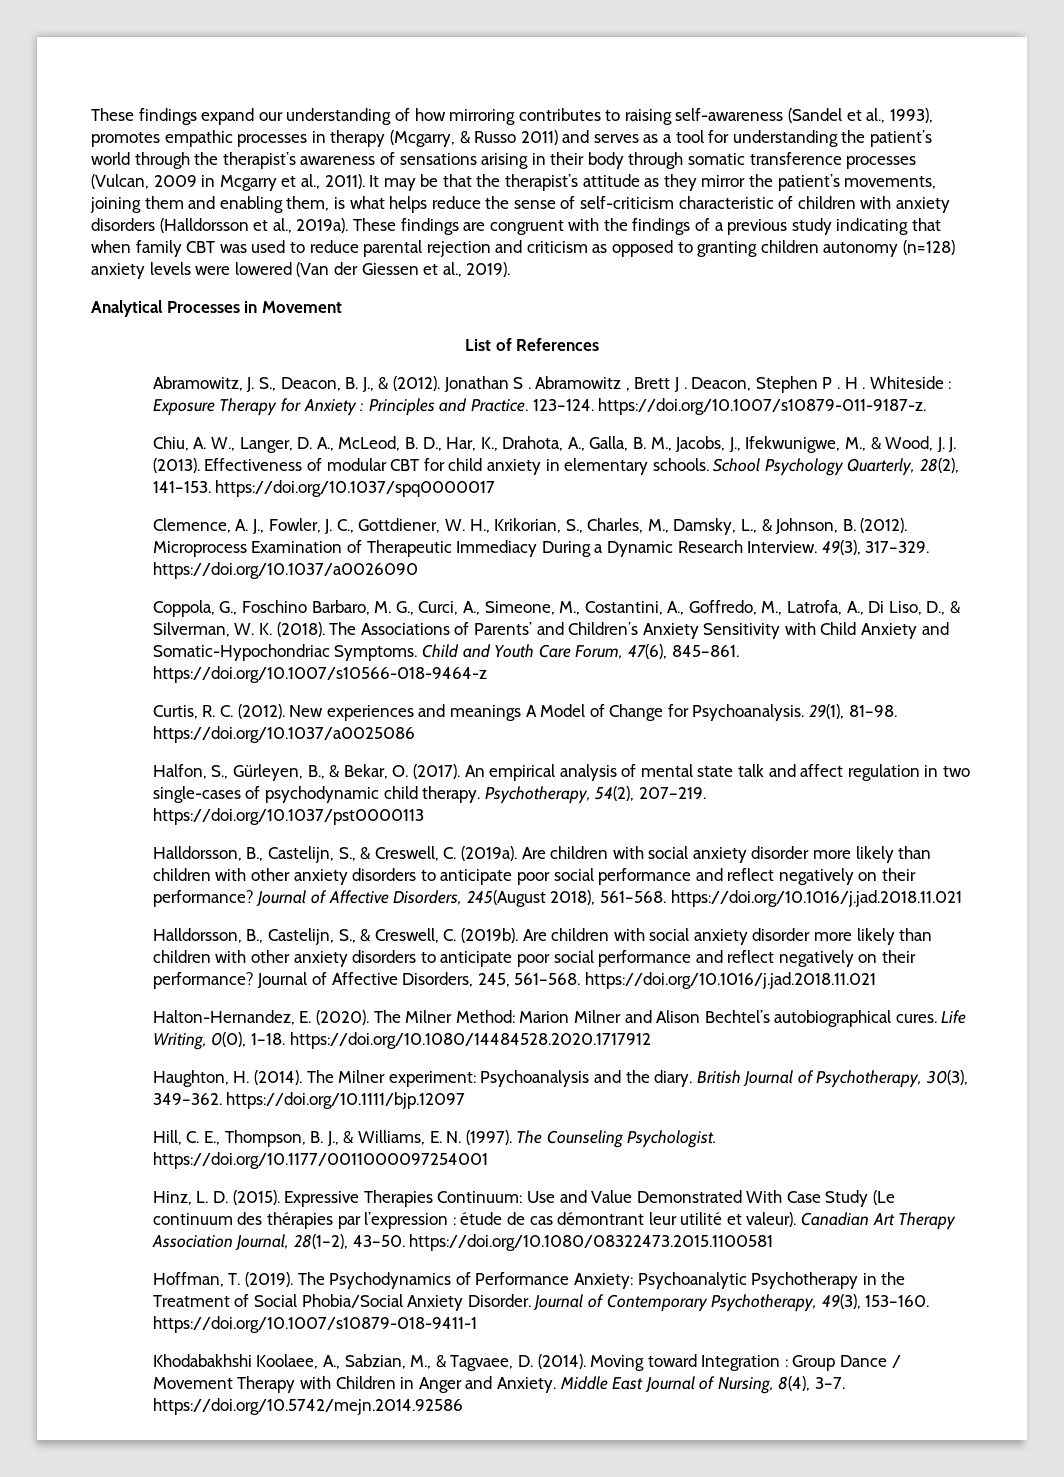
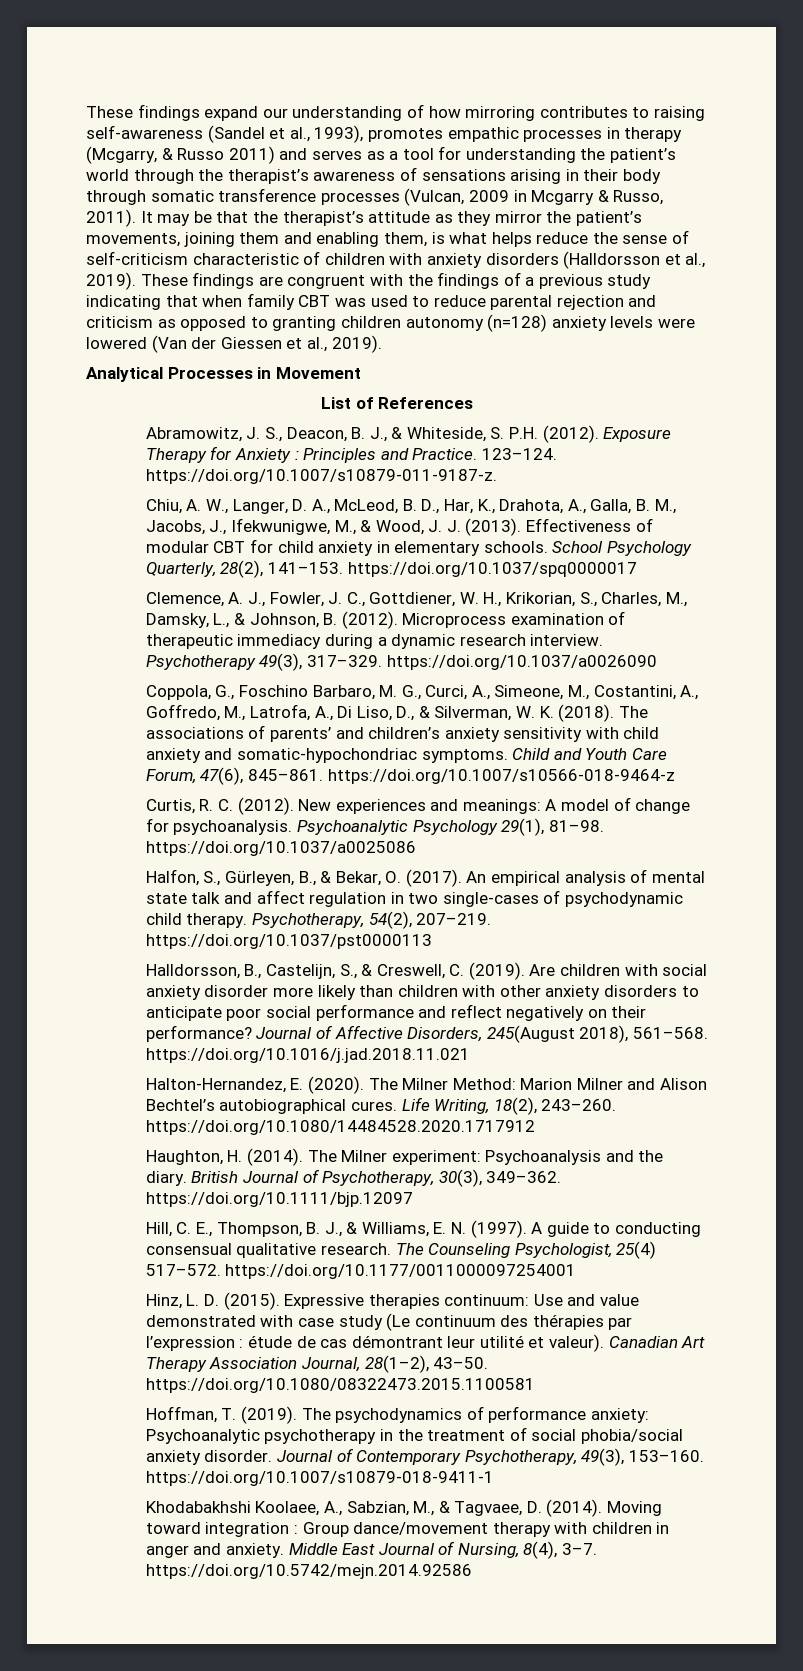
- These findings expand our understanding of how mirroring contributes to raising self-awareness (Sandel et al., 1993), promotes empathic processes in therapy (Mcgarry, & Russo 2011) and serves as a tool for understanding the patient’s world through the therapist’s awareness of sensations arising in their body through somatic transference processes (Vulcan, 2009 in Mcgarry et al., 2011).
+ These findings expand our understanding of how mirroring contributes to raising self-awareness (Sandel et al., 1993), promotes empathic processes in therapy (Mcgarry, & Russo 2011) and serves as a tool for understanding the patient’s world through the therapist’s awareness of sensations arising in their body through somatic transference processes (Vulcan, 2009 in Mcgarry & Russo, 2011).
- It may be that the therapist’s attitude as they mirror the patient’s movements, joining them and enabling them, is what helps reduce the sense of self-criticism characteristic of children with anxiety disorders (Halldorsson et al., 2019a).
+ It may be that the therapist’s attitude as they mirror the patient’s movements, joining them and enabling them, is what helps reduce the sense of self-criticism characteristic of children with anxiety disorders (Halldorsson et al., 2019).
- Abramowitz, J. S., Deacon, B. J., & (2012). Jonathan S . Abramowitz , Brett J . Deacon, Stephen P . H . Whiteside : Exposure Therapy for Anxiety : Principles and Practice.
+ Abramowitz, J. S., Deacon, B. J., & Whiteside, S. P.H. (2012). Exposure Therapy for Anxiety : Principles and Practice.
- Microprocess Examination of Therapeutic Immediacy During a Dynamic Research Interview. 49(3), 317–329. https://doi.org/10.1037/a0026090
+ Microprocess examination of therapeutic immediacy during a dynamic research interview. Psychotherapy 49(3), 317–329. https://doi.org/10.1037/a0026090
- The Associations of Parents’ and Children’s Anxiety Sensitivity with Child Anxiety and Somatic-Hypochondriac Symptoms.
+ The associations of parents’ and children’s anxiety sensitivity with child anxiety and somatic-hypochondriac symptoms.
- New experiences and meanings A Model of Change for Psychoanalysis. 29(1), 81–98. https://doi.org/10.1037/a0025086
+ New experiences and meanings: A model of change for psychoanalysis. Psychoanalytic Psychology 29(1), 81–98. https://doi.org/10.1037/a0025086
- Halldorsson, B., Castelijn, S., & Creswell, C. (2019a).
+ Halldorsson, B., Castelijn, S., & Creswell, C. (2019).
- Halldorsson, B., Castelijn, S., & Creswell, C. (2019b). Are children with social anxiety disorder more likely than children with other anxiety disorders to anticipate poor social performance and reflect negatively on their performance? Journal of Affective Disorders, 245, 561–568. https://doi.org/10.1016/j.jad.2018.11.021
- Life Writing, 0(0), 1–18. https://doi.org/10.1080/14484528.2020.1717912
+ Life Writing, 18(2), 243–260. https://doi.org/10.1080/14484528.2020.1717912
- The Counseling Psychologist. https://doi.org/10.1177/0011000097254001
+ A guide to conducting consensual qualitative research. The Counseling Psychologist, 25(4) 517–572. https://doi.org/10.1177/0011000097254001
- Expressive Therapies Continuum: Use and Value Demonstrated With Case Study (Le continuum des thérapies par l’expression : étude de cas démontrant leur utilité et valeur).
+ Expressive therapies continuum: Use and value demonstrated with case study (Le continuum des thérapies par l’expression : étude de cas démontrant leur utilité et valeur).
- The Psychodynamics of Performance Anxiety: Psychoanalytic Psychotherapy in the Treatment of Social Phobia/Social Anxiety Disorder.
+ The psychodynamics of performance anxiety: Psychoanalytic psychotherapy in the treatment of social phobia/social anxiety disorder.
- Moving toward Integration : Group Dance / Movement Therapy with Children in Anger and Anxiety.
+ Moving toward integration : Group dance/movement therapy with children in anger and anxiety.

